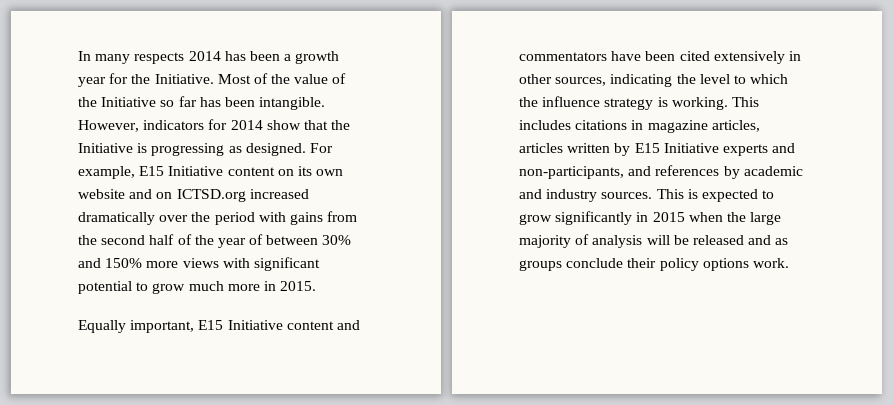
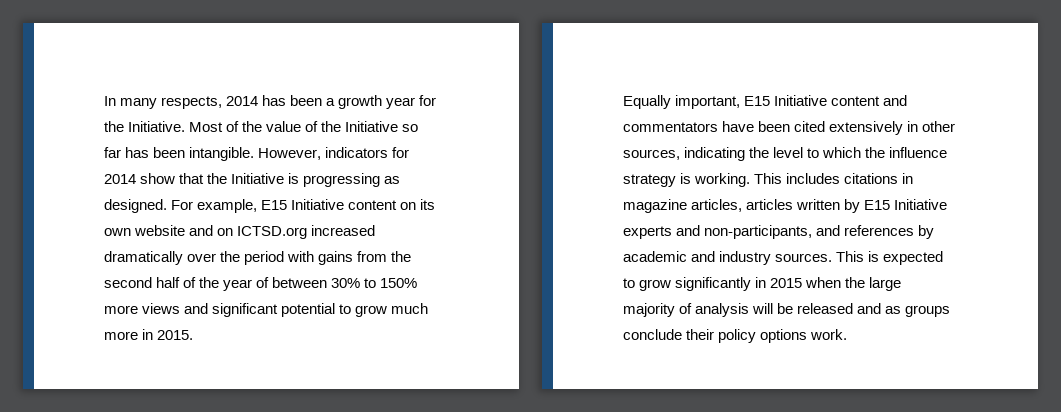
- In many respects 2014 has been a growth year for the Initiative.
+ In many respects, 2014 has been a growth year for the Initiative.
- For example, E15 Initiative content on its own website and on ICTSD.org increased dramatically over the period with gains from the second half of the year of between 30% and 150% more views with significant potential to grow much more in 2015.
+ For example, E15 Initiative content on its own website and on ICTSD.org increased dramatically over the period with gains from the second half of the year of between 30% to 150% more views and significant potential to grow much more in 2015.

